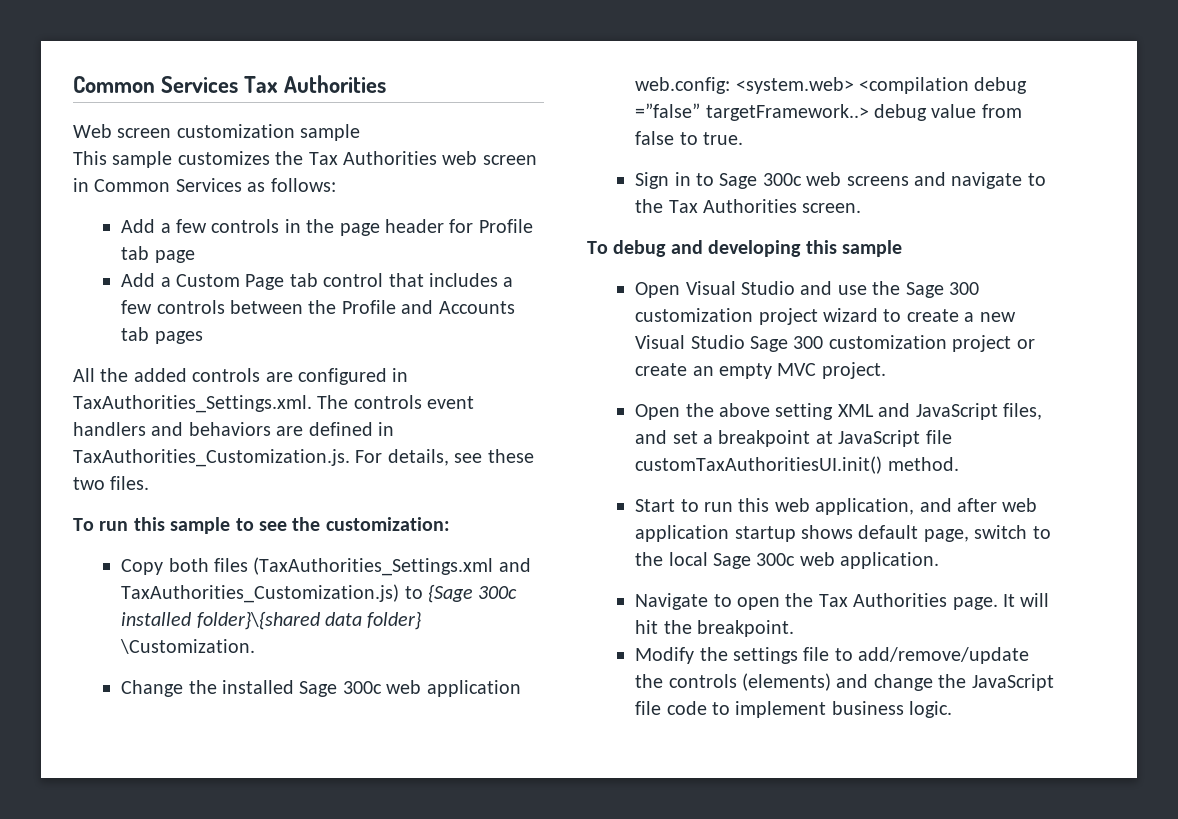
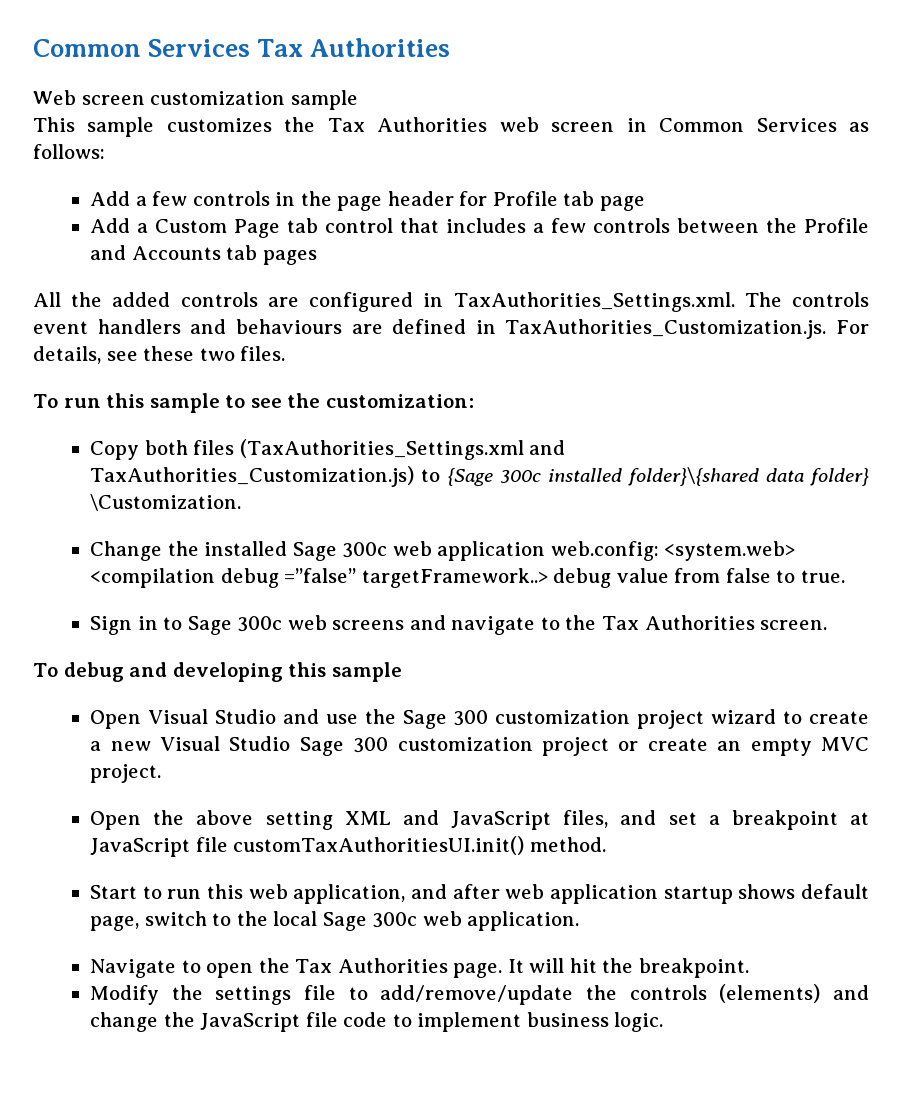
- All the added controls are configured in TaxAuthorities_Settings.xml. The controls event handlers and behaviors are defined in TaxAuthorities_Customization.js. For details, see these two files.
+ All the added controls are configured in TaxAuthorities_Settings.xml. The controls event handlers and behaviours are defined in TaxAuthorities_Customization.js. For details, see these two files.

